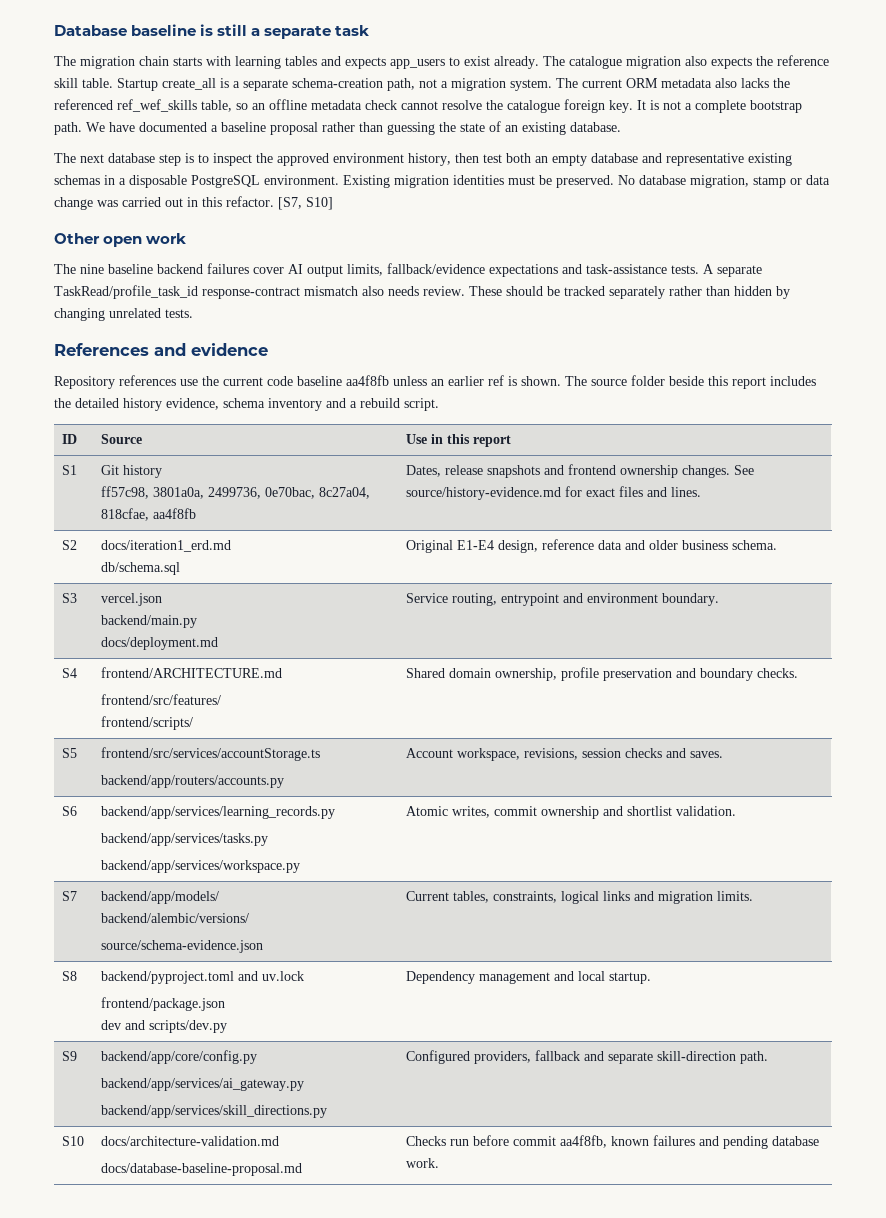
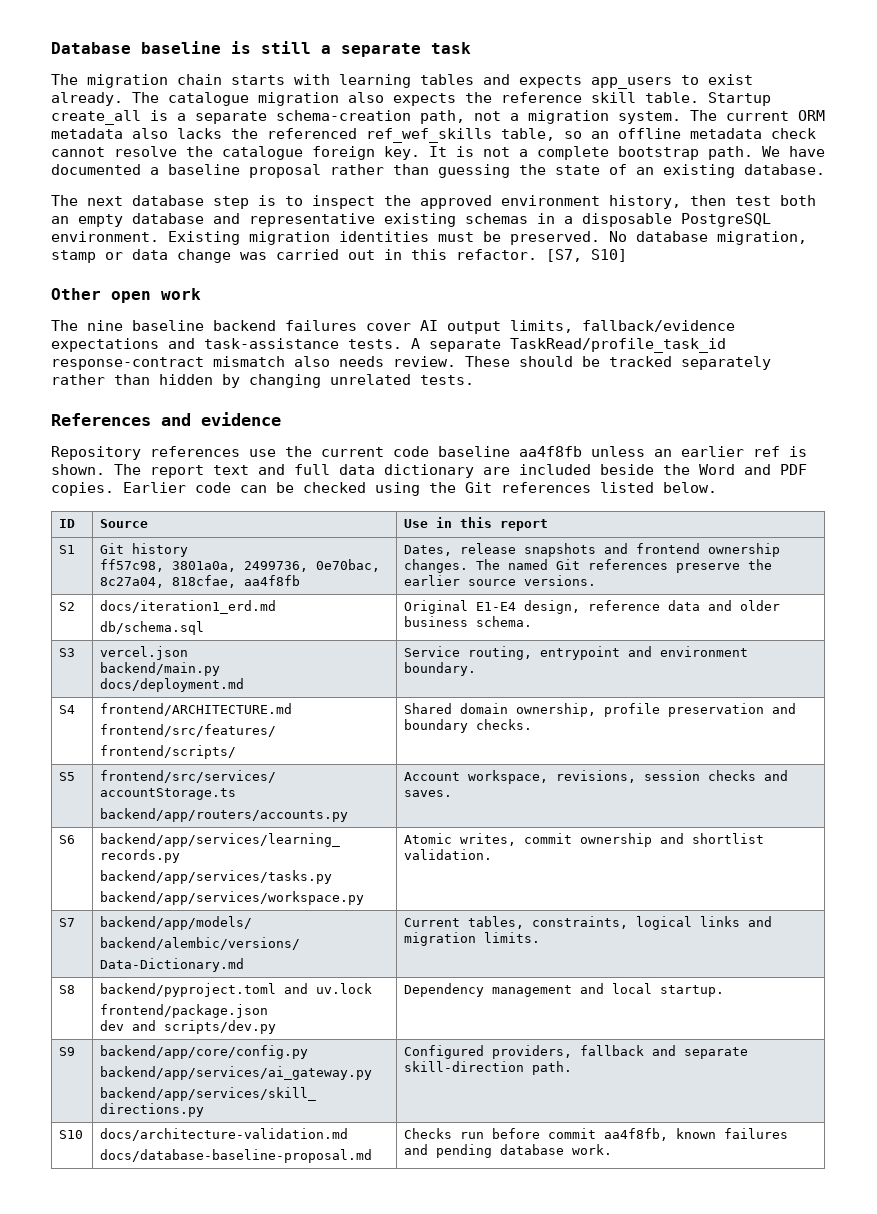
- The source folder beside this report includes the detailed history evidence, schema inventory and a rebuild script.
+ The report text and full data dictionary are included beside the Word and PDF copies. Earlier code can be checked using the Git references listed below.
  S1 | Git history
- ff57c98, 3801a0a, 2499736, 0e70bac, 8c27a04, 818cfae, aa4f8fb | Dates, release snapshots and frontend ownership changes. See source/history-evidence.md for exact files and lines.
+ ff57c98, 3801a0a, 2499736, 0e70bac, 8c27a04, 818cfae, aa4f8fb | Dates, release snapshots and frontend ownership changes. The named Git references preserve the earlier source versions.
  S7 | backend/app/models/
  backend/alembic/versions/
- source/schema-evidence.json | Current tables, constraints, logical links and migration limits.
+ Data-Dictionary.md | Current tables, constraints, logical links and migration limits.

